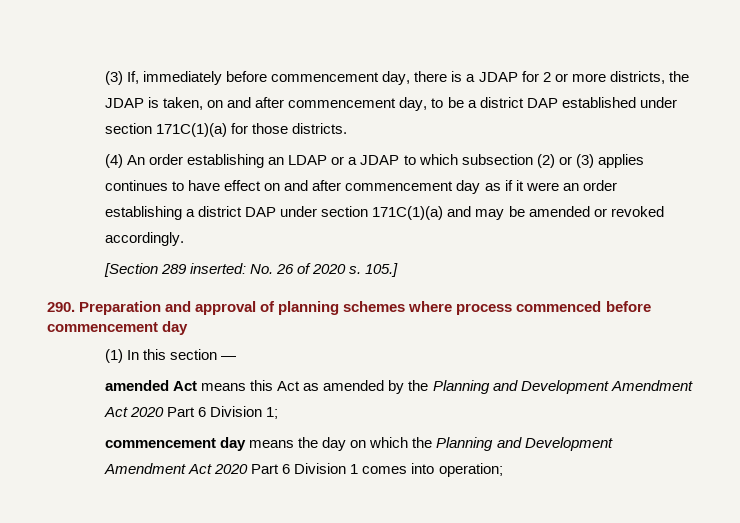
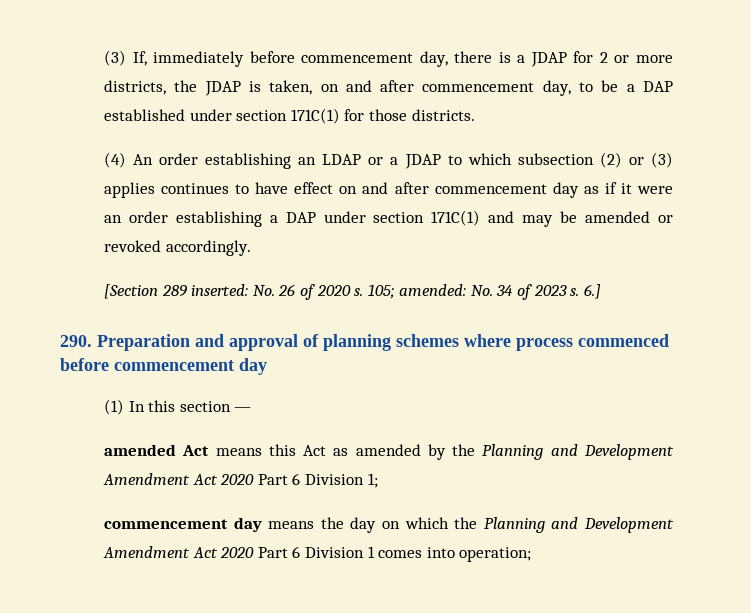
- (3) If, immediately before commencement day, there is a JDAP for 2 or more districts, the JDAP is taken, on and after commencement day, to be a district DAP established under section 171C(1)(a) for those districts.
+ (3) If, immediately before commencement day, there is a JDAP for 2 or more districts, the JDAP is taken, on and after commencement day, to be a DAP established under section 171C(1) for those districts.
- (4) An order establishing an LDAP or a JDAP to which subsection (2) or (3) applies continues to have effect on and after commencement day as if it were an order establishing a district DAP under section 171C(1)(a) and may be amended or revoked accordingly.
+ (4) An order establishing an LDAP or a JDAP to which subsection (2) or (3) applies continues to have effect on and after commencement day as if it were an order establishing a DAP under section 171C(1) and may be amended or revoked accordingly.
- 105.]
+ 105; amended: No. 34 of 2023 s. 6.]

